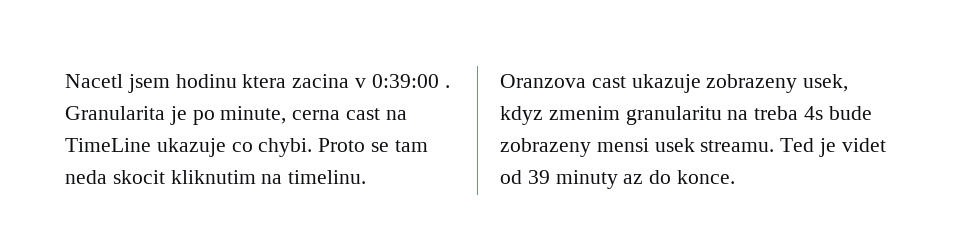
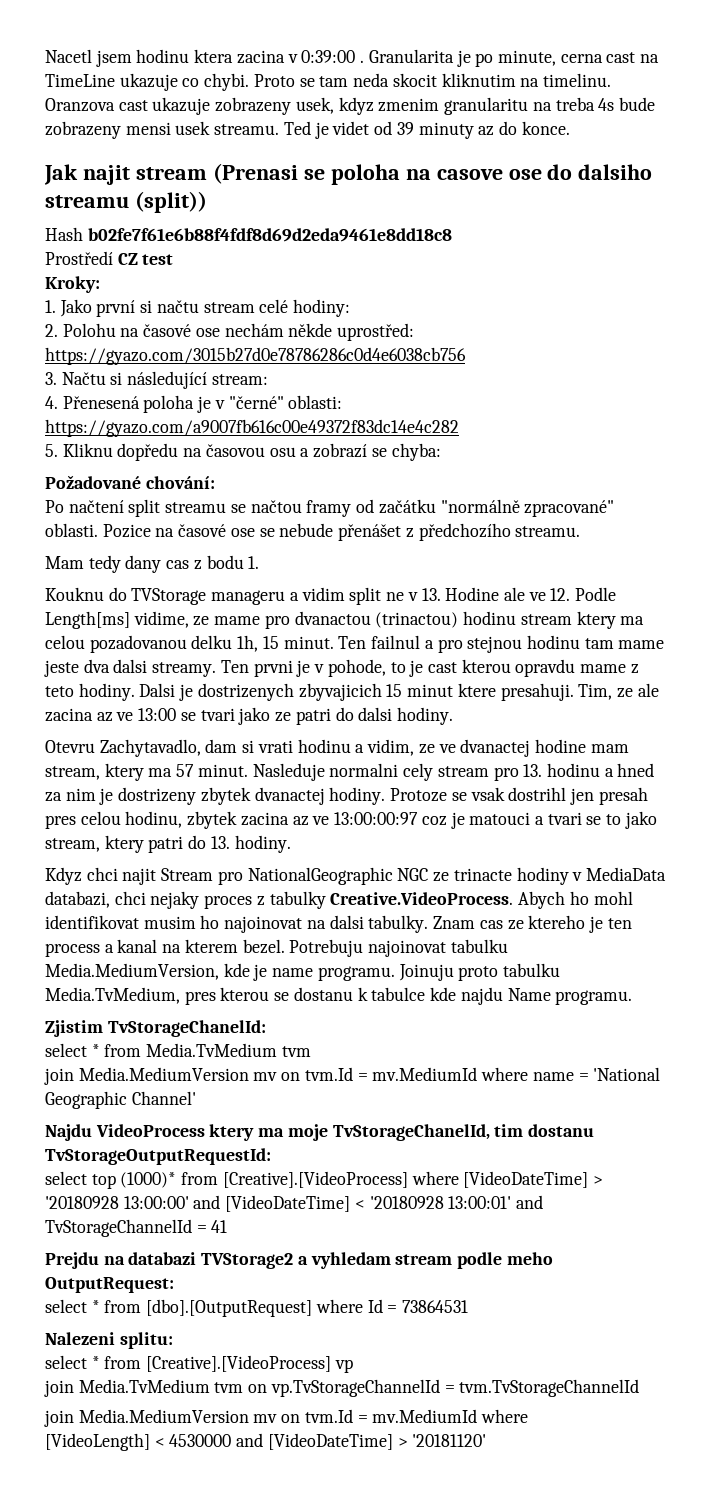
+ Jak najit stream (Prenasi se poloha na casove ose do dalsiho streamu (split))
+ Hash b02fe7f61e6b88f4fdf8d69d2eda9461e8dd18c8
+ Prostředí CZ test
+ Kroky:
+ 1. Jako první si načtu stream celé hodiny:
+ 2. Polohu na časové ose nechám někde uprostřed: https://gyazo.com/3015b27d0e78786286c0d4e6038cb756
+ 3. Načtu si následující stream:
+ 4. Přenesená poloha je v "černé" oblasti: https://gyazo.com/a9007fb616c00e49372f83dc14e4c282
+ 5. Kliknu dopředu na časovou osu a zobrazí se chyba:
+ Požadované chování:
+ Po načtení split streamu se načtou framy od začátku "normálně zpracované" oblasti. Pozice na časové ose se nebude přenášet z předchozího streamu.
+ Mam tedy dany cas z bodu 1.
+ Kouknu do TVStorage manageru a vidim split ne v 13. Hodine ale ve 12. Podle Length[ms] vidime, ze mame pro dvanactou (trinactou) hodinu stream ktery ma celou pozadovanou delku 1h, 15 minut. Ten failnul a pro stejnou hodinu tam mame jeste dva dalsi streamy. Ten prvni je v pohode, to je cast kterou opravdu mame z teto hodiny. Dalsi je dostrizenych zbyvajicich 15 minut ktere presahuji. Tim, ze ale zacina az ve 13:00 se tvari jako ze patri do dalsi hodiny.
+ Otevru Zachytavadlo, dam si vrati hodinu a vidim, ze ve dvanactej hodine mam stream, ktery ma 57 minut. Nasleduje normalni cely stream pro 13. hodinu a hned za nim je dostrizeny zbytek dvanactej hodiny. Protoze se vsak dostrihl jen presah pres celou hodinu, zbytek zacina az ve 13:00:00:97 coz je matouci a tvari se to jako stream, ktery patri do 13. hodiny.
+ Kdyz chci najit Stream pro NationalGeographic NGC ze trinacte hodiny v MediaData databazi, chci nejaky proces z tabulky Creative.VideoProcess. Abych ho mohl identifikovat musim ho najoinovat na dalsi tabulky. Znam cas ze ktereho je ten process a kanal na kterem bezel. Potrebuju najoinovat tabulku Media.MediumVersion, kde je name programu. Joinuju proto tabulku Media.TvMedium, pres kterou se dostanu k tabulce kde najdu Name programu.
+ Zjistim TvStorageChanelId:
+ select * from Media.TvMedium tvm
+ join Media.MediumVersion mv on tvm.Id = mv.MediumId where name = 'National Geographic Channel'
+ Najdu VideoProcess ktery ma moje TvStorageChanelId, tim dostanu TvStorageOutputRequestId:
+ select top (1000)* from [Creative].[VideoProcess] where [VideoDateTime] > '20180928 13:00:00' and [VideoDateTime] < '20180928 13:00:01' and TvStorageChannelId = 41
+ Prejdu na databazi TVStorage2 a vyhledam stream podle meho OutputRequest:
+ select * from [dbo].[OutputRequest] where Id = 73864531
+ Nalezeni splitu:
+ select * from [Creative].[VideoProcess] vp
+ join Media.TvMedium tvm on vp.TvStorageChannelId = tvm.TvStorageChannelId
+ join Media.MediumVersion mv on tvm.Id = mv.MediumId where
+ [VideoLength] < 4530000 and [VideoDateTime] > '20181120'

